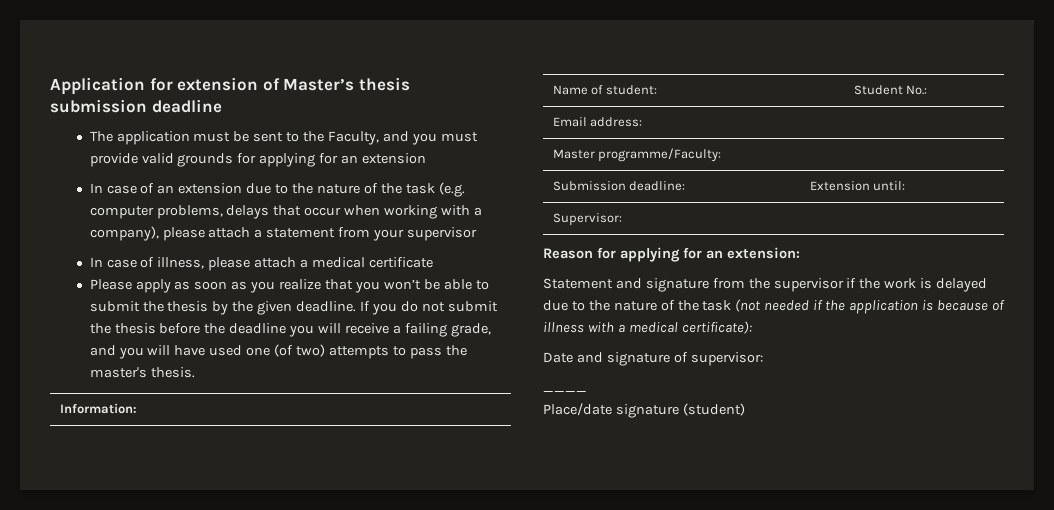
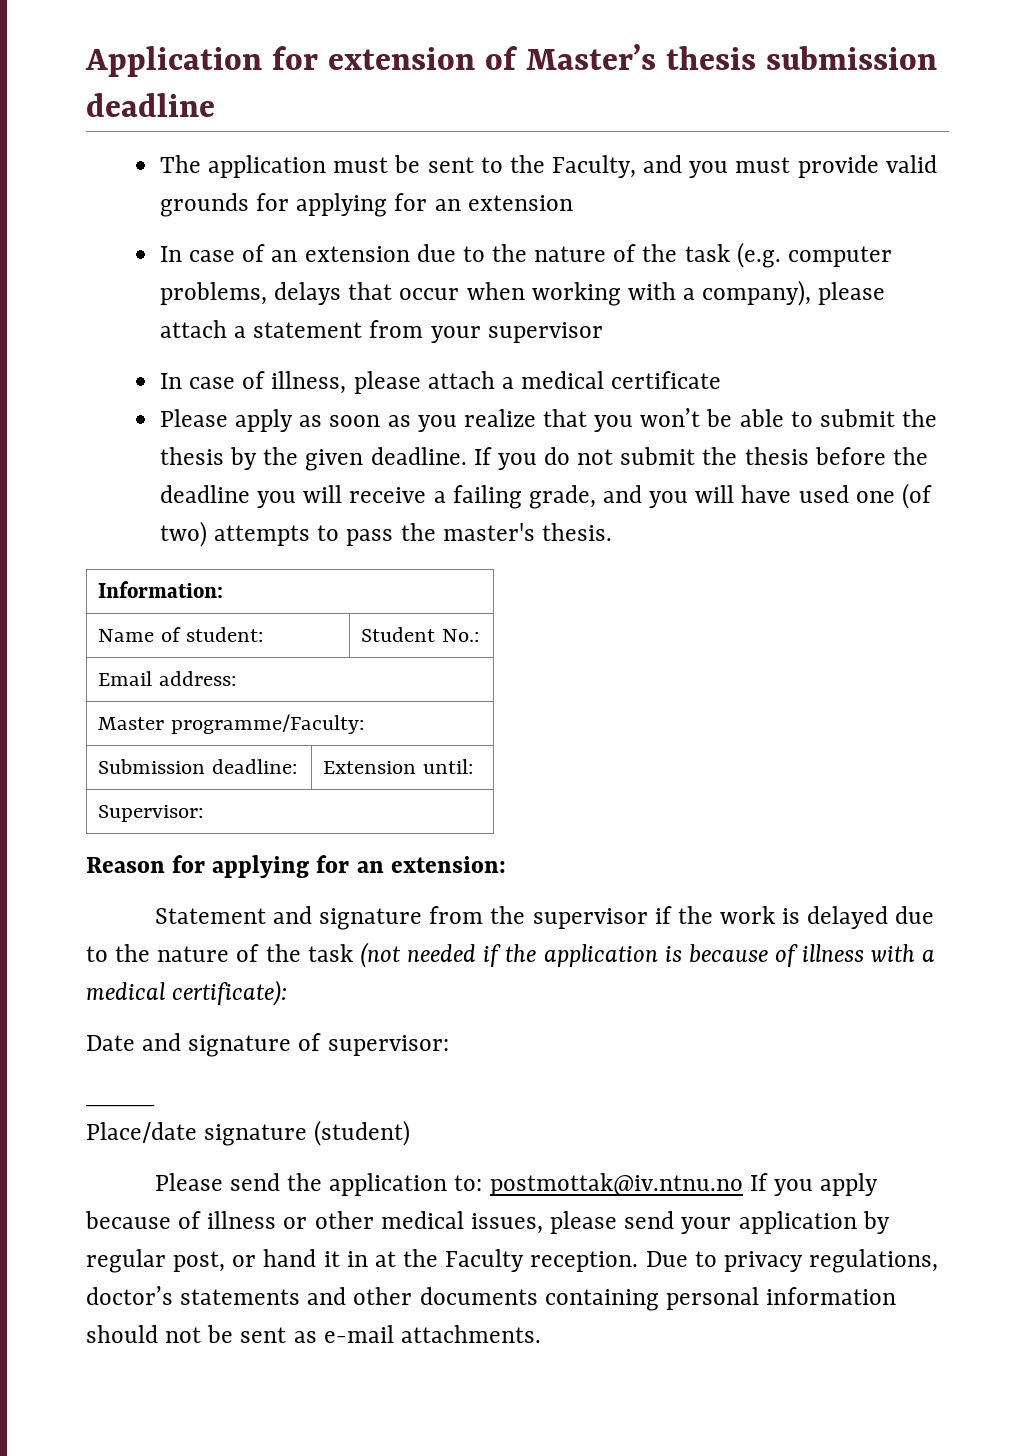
+ Please send the application to: postmottak@iv.ntnu.no If you apply because of illness or other medical issues, please send your application by regular post, or hand it in at the Faculty reception. Due to privacy regulations, doctor’s statements and other documents containing personal information should not be sent as e-mail attachments.

